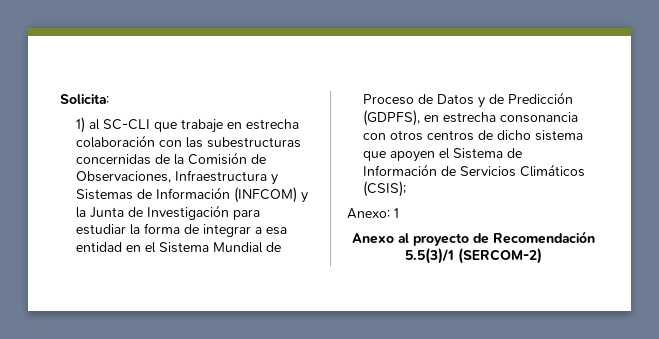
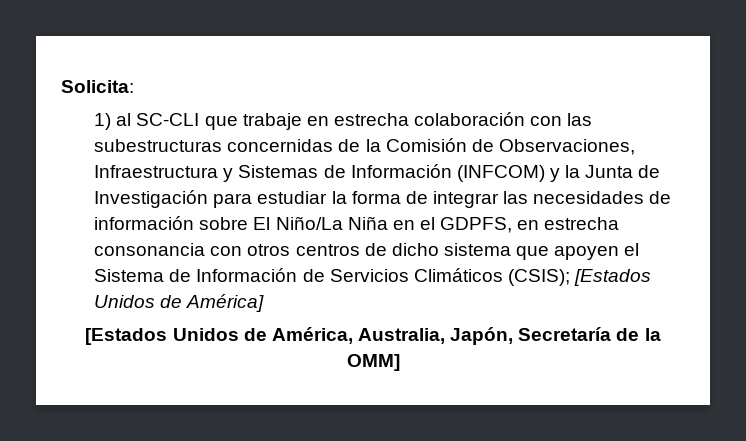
- 1) al SC-CLI que trabaje en estrecha colaboración con las subestructuras concernidas de la Comisión de Observaciones, Infraestructura y Sistemas de Información (INFCOM) y la Junta de Investigación para estudiar la forma de integrar a esa entidad en el Sistema Mundial de Proceso de Datos y de Predicción (GDPFS), en estrecha consonancia con otros centros de dicho sistema que apoyen el Sistema de Información de Servicios Climáticos (CSIS);
- Anexo: 1
- Anexo al proyecto de Recomendación 5.5(3)/1 (SERCOM-2)
+ 1) al SC-CLI que trabaje en estrecha colaboración con las subestructuras concernidas de la Comisión de Observaciones, Infraestructura y Sistemas de Información (INFCOM) y la Junta de Investigación para estudiar la forma de integrar las necesidades de información sobre El Niño/La Niña en el GDPFS, en estrecha consonancia con otros centros de dicho sistema que apoyen el Sistema de Información de Servicios Climáticos (CSIS); [Estados Unidos de América]
+ [Estados Unidos de América, Australia, Japón, Secretaría de la OMM]

